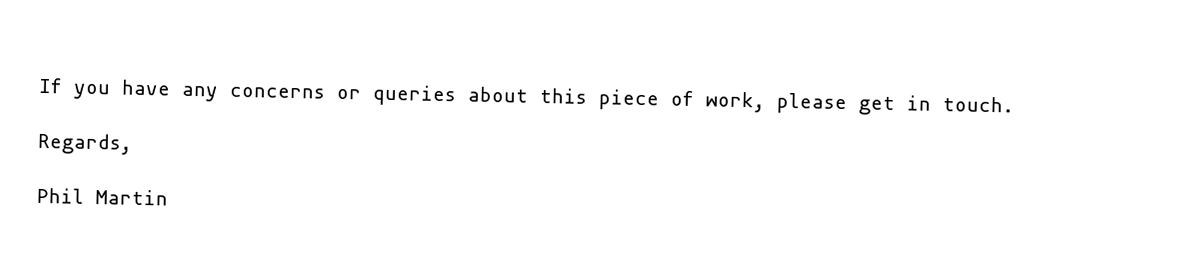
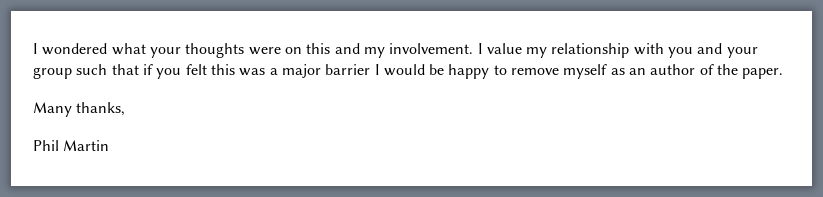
- If you have any concerns or queries about this piece of work, please get in touch.
- Regards,
+ I wondered what your thoughts were on this and my involvement. I value my relationship with you and your group such that if you felt this was a major barrier I would be happy to remove myself as an author of the paper.
+ Many thanks,

